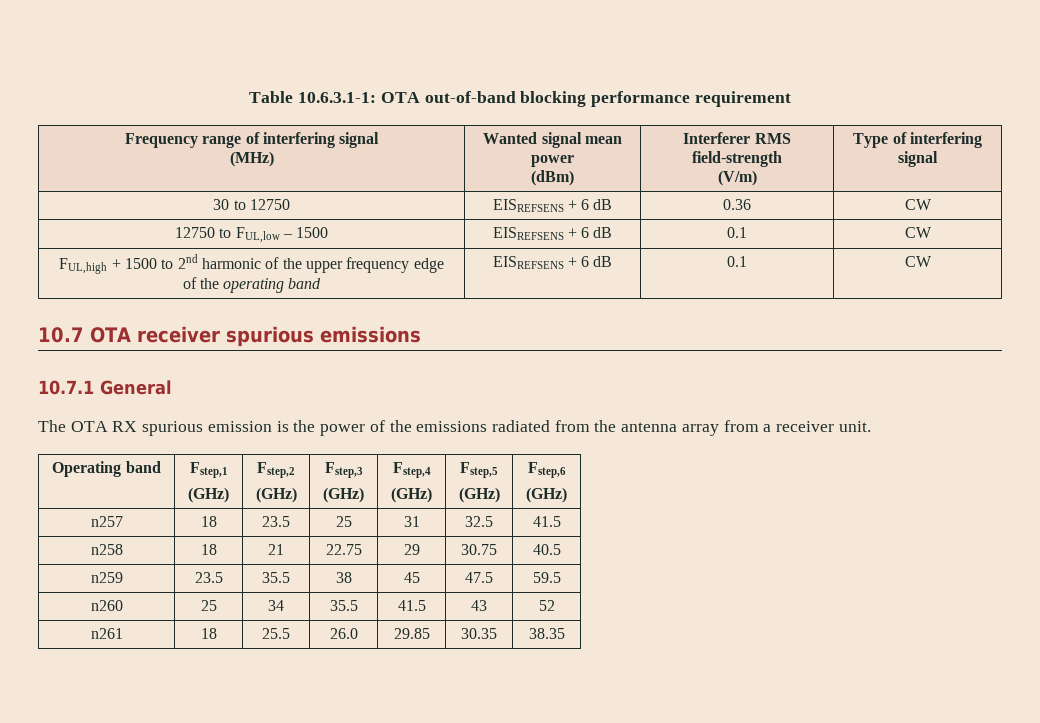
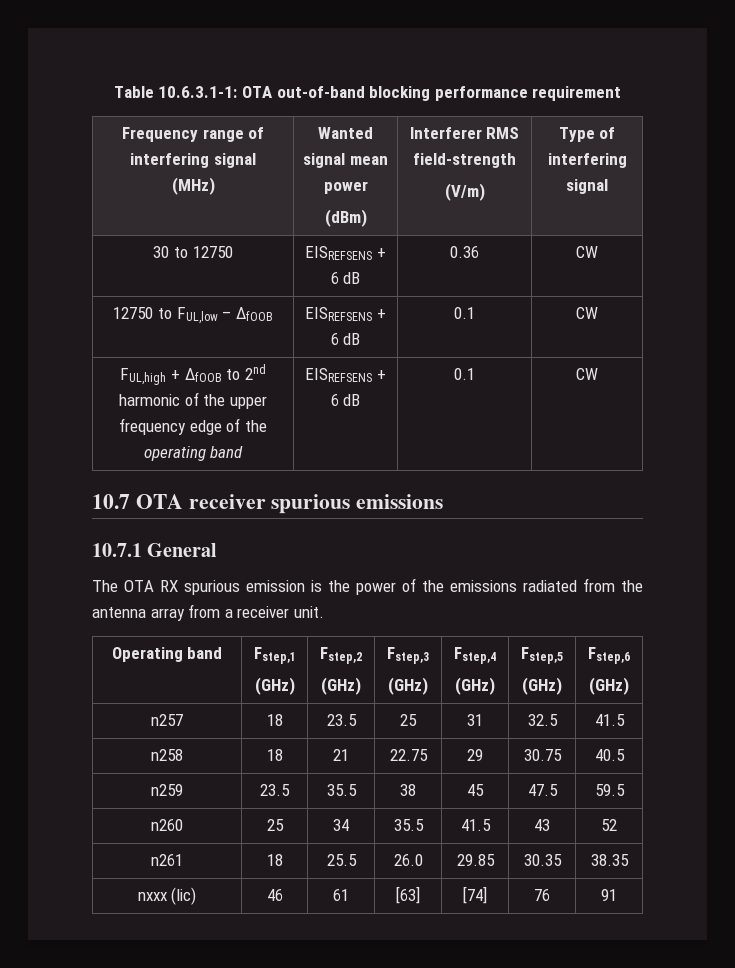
- 12750 to FUL,low – 1500 | EISREFSENS + 6 dB | 0.1 | CW
+ 12750 to FUL,low – ΔfOOB | EISREFSENS + 6 dB | 0.1 | CW
- FUL,high + 1500 to 2nd harmonic of the upper frequency edge of the operating band | EISREFSENS + 6 dB | 0.1 | CW
+ FUL,high + ΔfOOB to 2nd harmonic of the upper frequency edge of the operating band | EISREFSENS + 6 dB | 0.1 | CW
+ nxxx (lic) | 46 | 61 | [63] | [74] | 76 | 91

